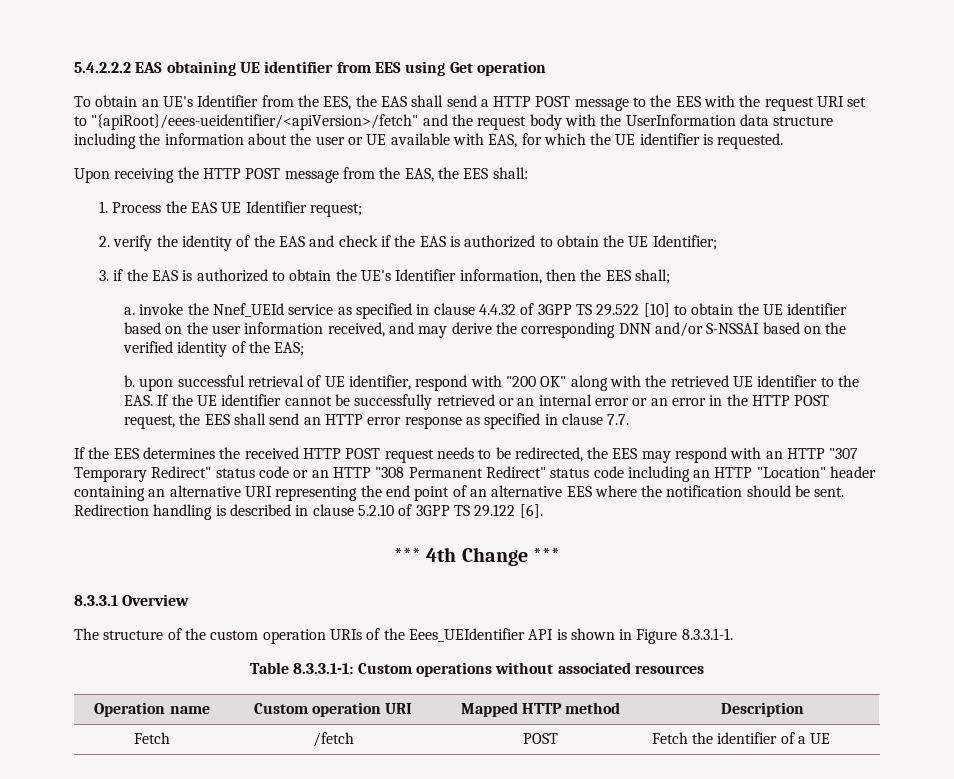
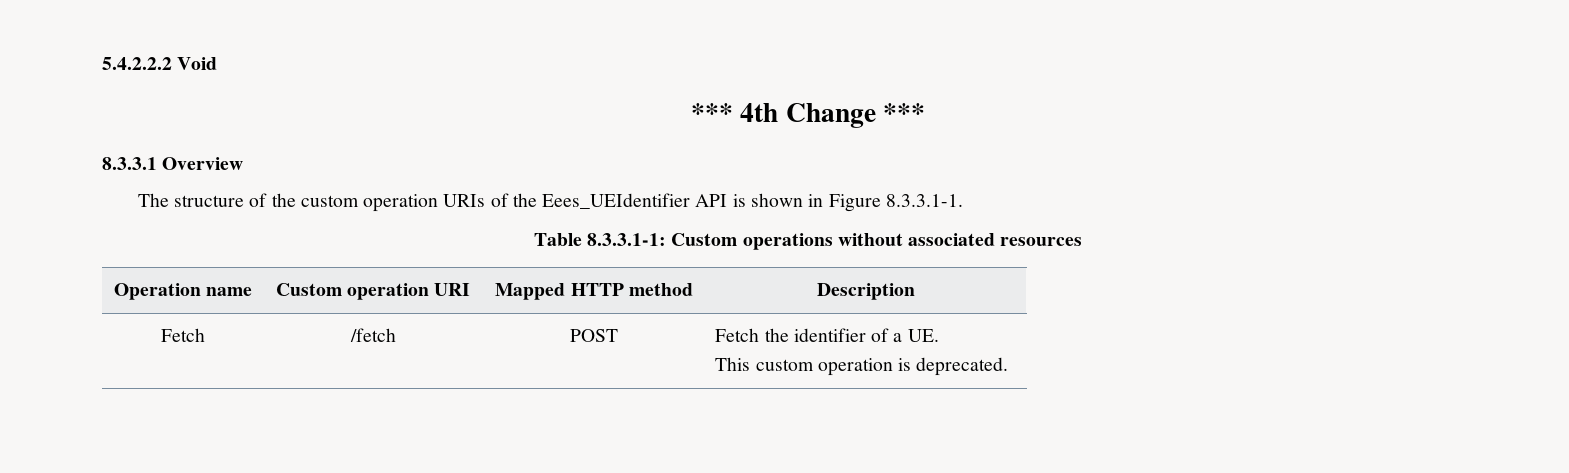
- 5.4.2.2.2 EAS obtaining UE identifier from EES using Get operation
- To obtain an UE's Identifier from the EES, the EAS shall send a HTTP POST message to the EES with the request URI set to "{apiRoot}/eees-ueidentifier/<apiVersion>/fetch" and the request body with the UserInformation data structure including the information about the user or UE available with EAS, for which the UE identifier is requested.
- Upon receiving the HTTP POST message from the EAS, the EES shall:
- 1. Process the EAS UE Identifier request;
- 2. verify the identity of the EAS and check if the EAS is authorized to obtain the UE Identifier;
- 3. if the EAS is authorized to obtain the UE's Identifier information, then the EES shall;
- a. invoke the Nnef_UEId service as specified in clause 4.4.32 of 3GPP TS 29.522 [10] to obtain the UE identifier based on the user information received, and may derive the corresponding DNN and/or S-NSSAI based on the verified identity of the EAS;
- b. upon successful retrieval of UE identifier, respond with "200 OK" along with the retrieved UE identifier to the EAS. If the UE identifier cannot be successfully retrieved or an internal error or an error in the HTTP POST request, the EES shall send an HTTP error response as specified in clause 7.7.
- If the EES determines the received HTTP POST request needs to be redirected, the EES may respond with an HTTP "307 Temporary Redirect" status code or an HTTP "308 Permanent Redirect" status code including an HTTP "Location" header containing an alternative URI representing the end point of an alternative EES where the notification should be sent. Redirection handling is described in clause 5.2.10 of 3GPP TS 29.122 [6].
+ 5.4.2.2.2 Void
- Fetch | /fetch | POST | Fetch the identifier of a UE
+ Fetch | /fetch | POST | Fetch the identifier of a UE.
+ This custom operation is deprecated.

